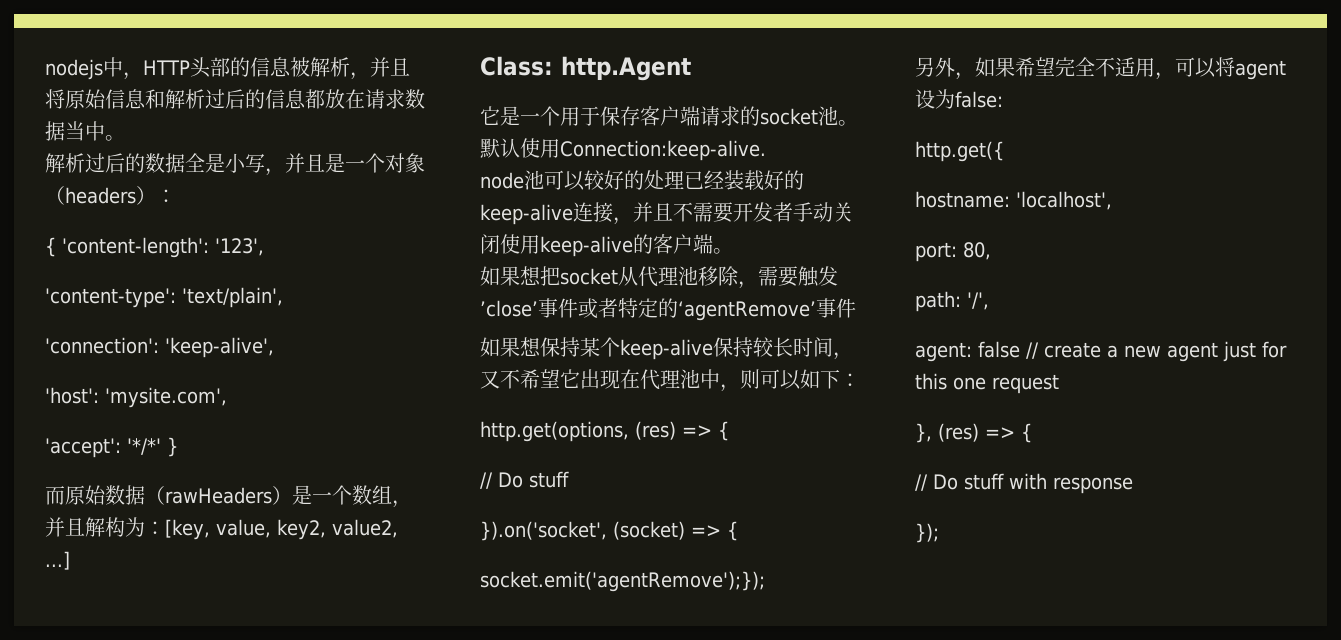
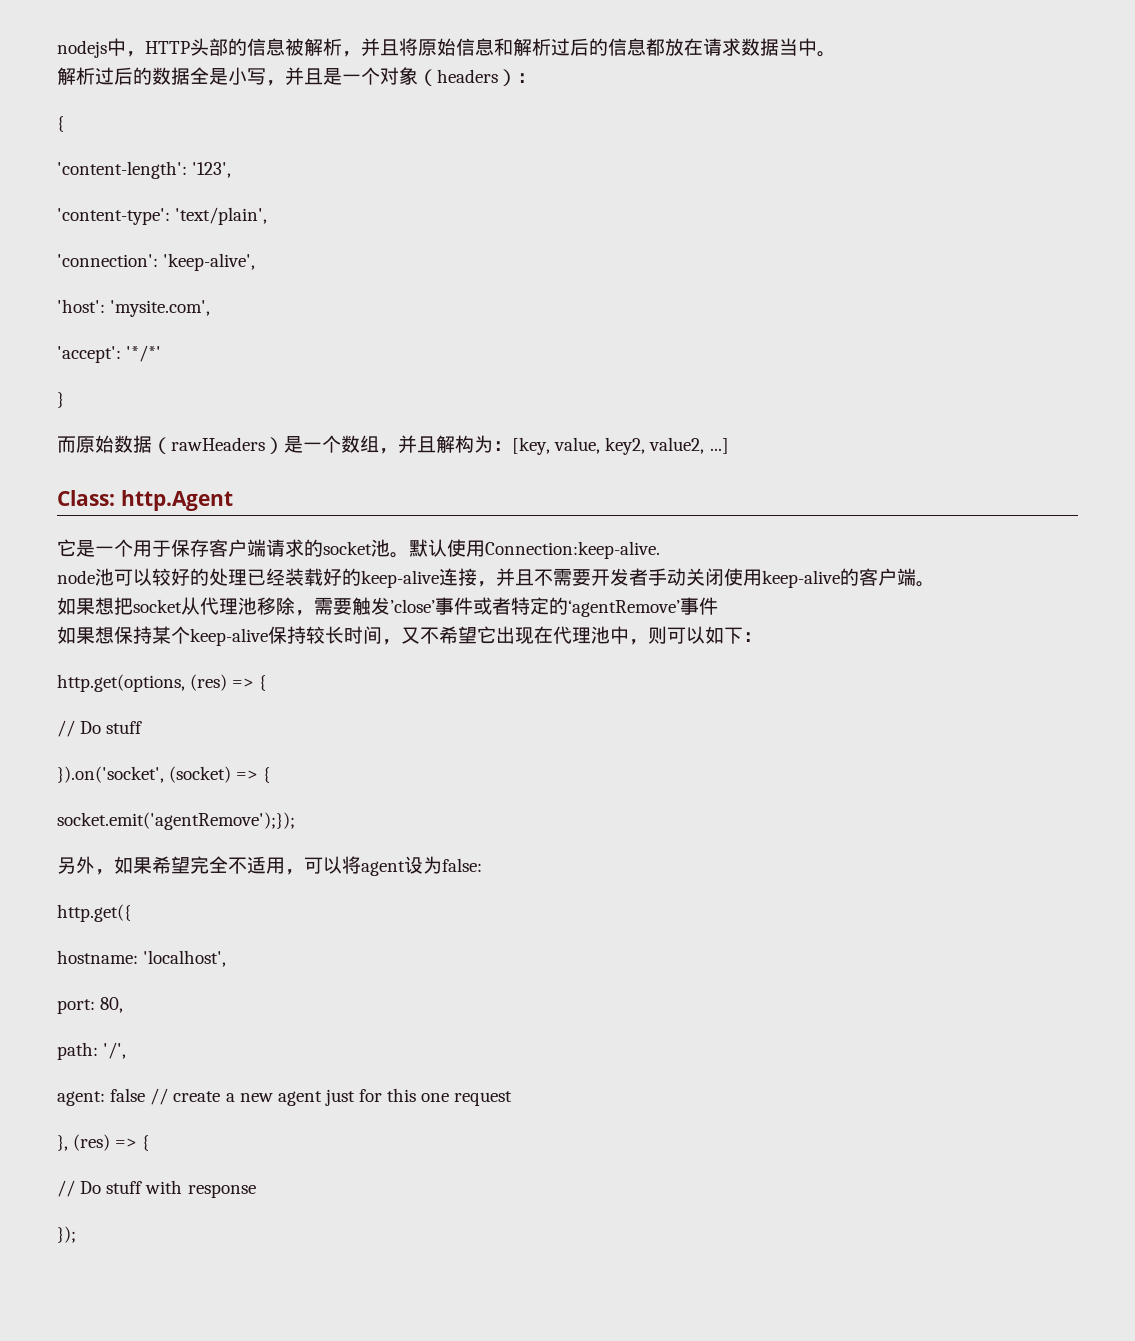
  解析过后的数据全是小写，并且是一个对象（headers）：
- { 'content-length': '123',
+ {
+ 'content-length': '123',
- 'accept': '*/*' }
+ 'accept': '*/*'
+ }

